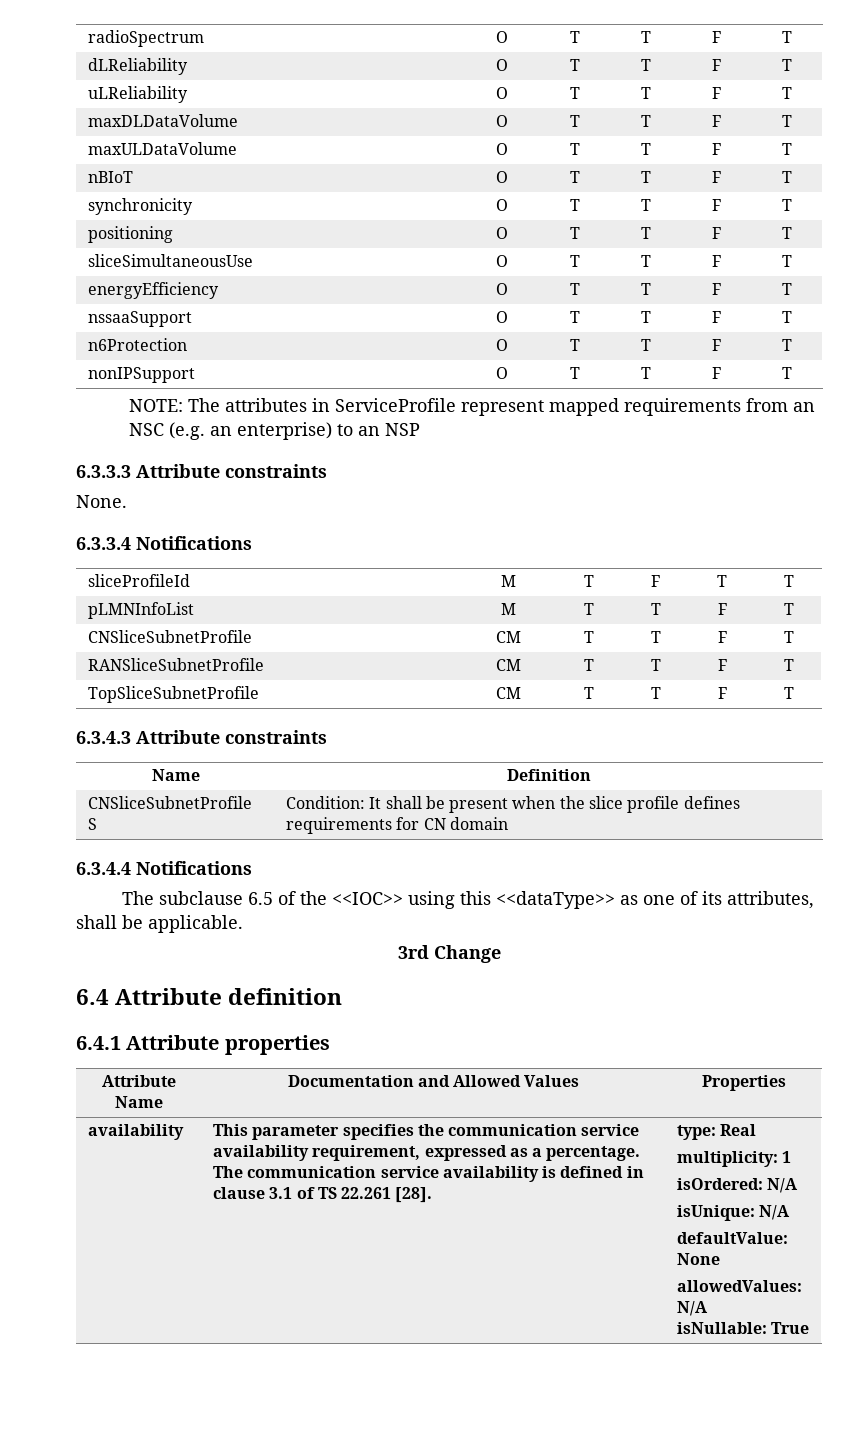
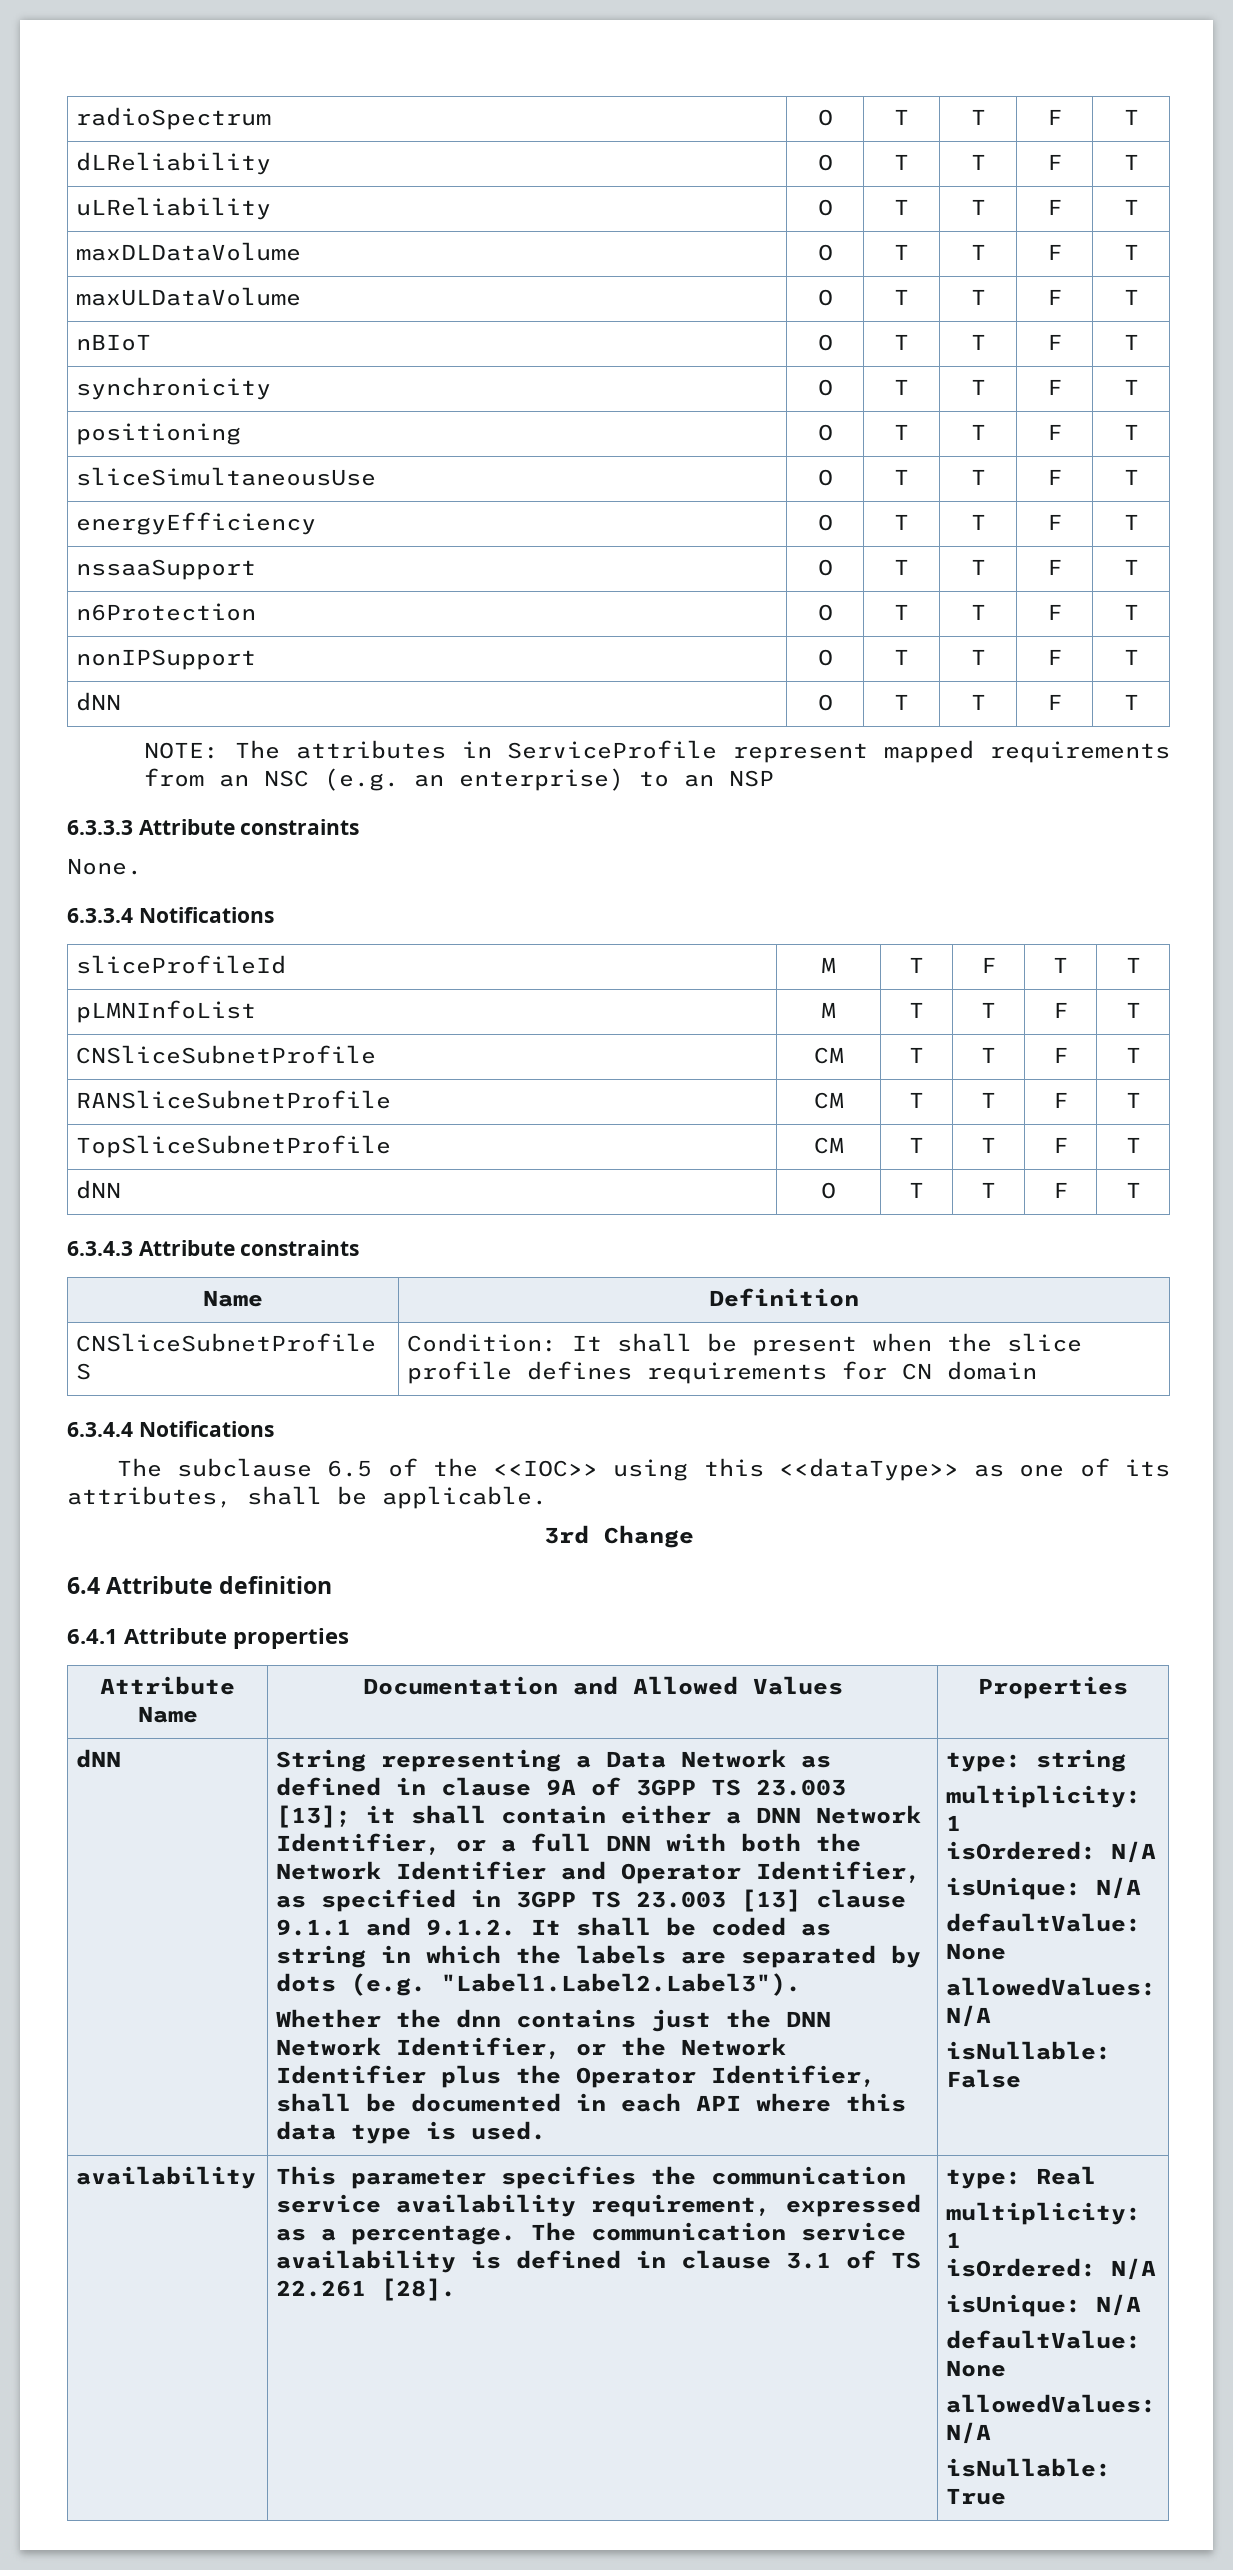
  nonIPSupport | O | T | T | F | T
+ dNN | O | T | T | F | T
  TopSliceSubnetProfile | CM | T | T | F | T
+ dNN | O | T | T | F | T
+ dNN | String representing a Data Network as defined in clause 9A of 3GPP TS 23.003 [13]; it shall contain either a DNN Network Identifier, or a full DNN with both the Network Identifier and Operator Identifier, as specified in 3GPP TS 23.003 [13] clause 9.1.1 and 9.1.2. It shall be coded as string in which the labels are separated by dots (e.g. "Label1.Label2.Label3").
+ Whether the dnn contains just the DNN Network Identifier, or the Network Identifier plus the Operator Identifier, shall be documented in each API where this data type is used. | type: string
+ multiplicity: 1
+ isOrdered: N/A
+ isUnique: N/A
+ defaultValue: None
+ allowedValues: N/A
+ isNullable: False

